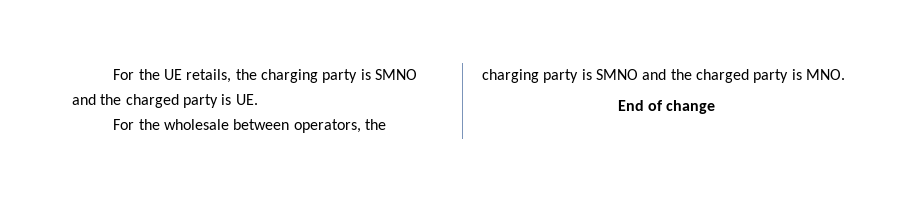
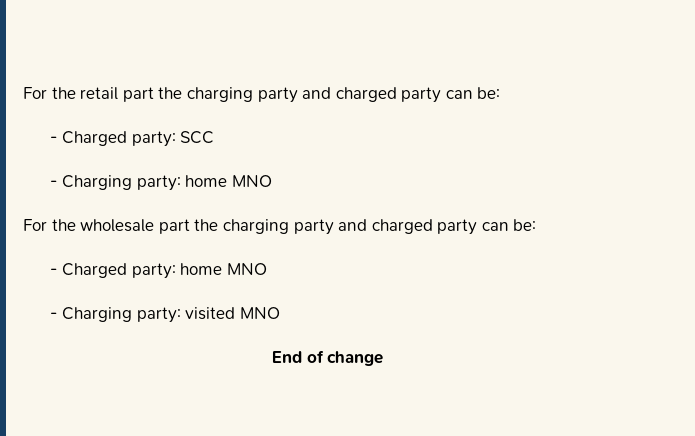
- For the UE retails, the charging party is SMNO and the charged party is UE.
+ For the retail part the charging party and charged party can be:
+ - Charged party: SCC
+ - Charging party: home MNO
- For the wholesale between operators, the charging party is SMNO and the charged party is MNO.
+ For the wholesale part the charging party and charged party can be:
+ - Charged party: home MNO
+ - Charging party: visited MNO

